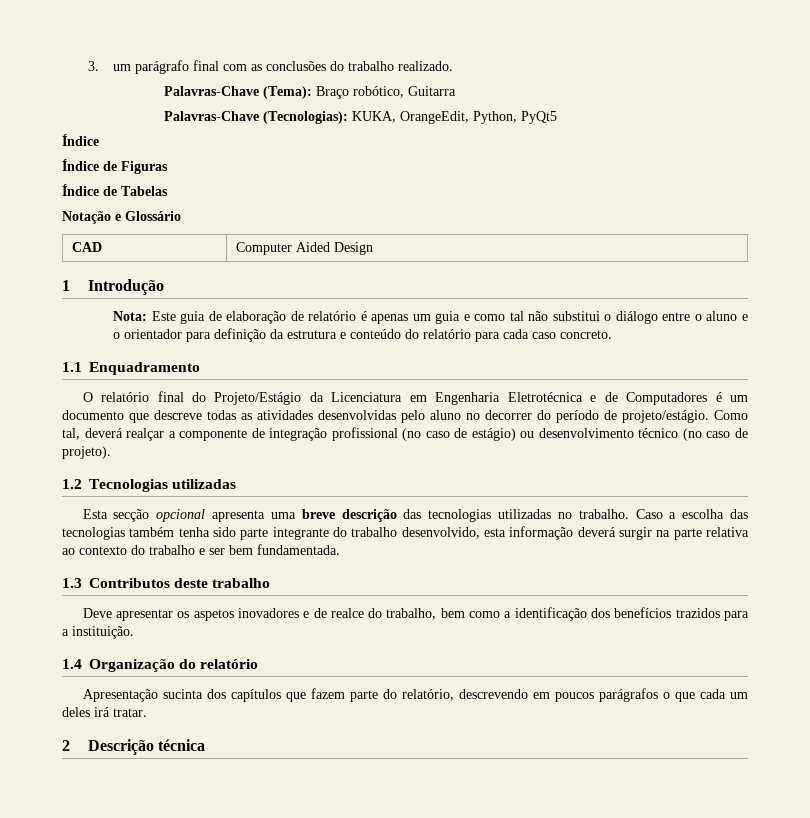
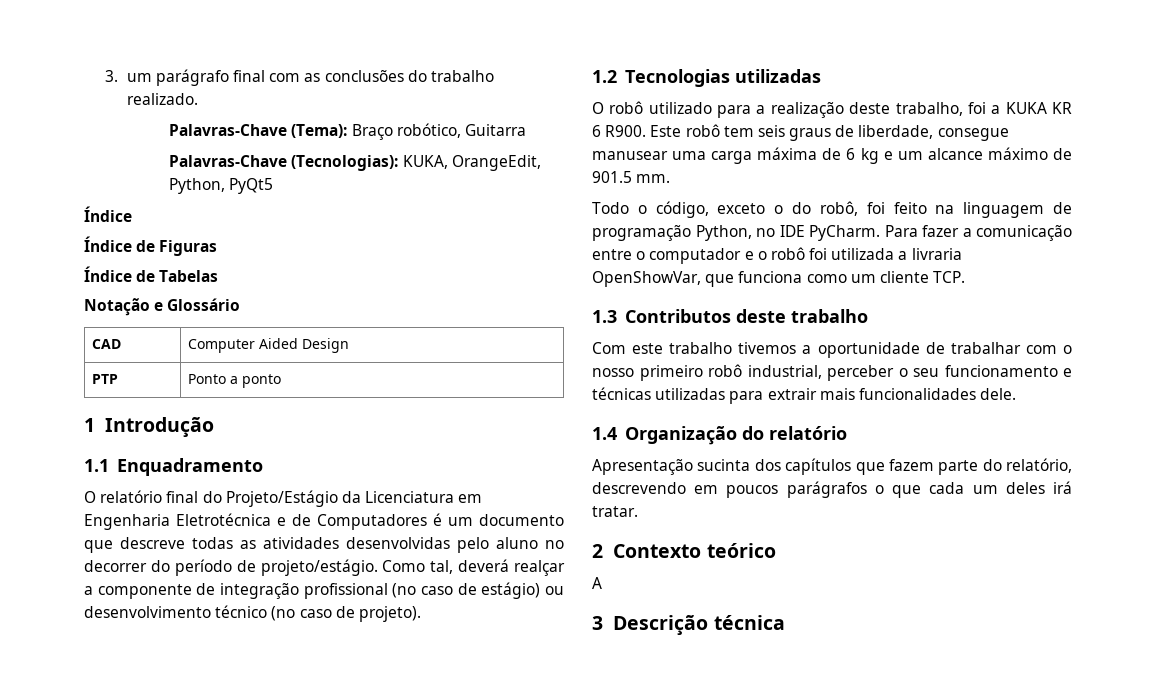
+ PTP | Ponto a ponto
  1 Introdução
- Nota: Este guia de elaboração de relatório é apenas um guia e como tal não substitui o diálogo entre o aluno e o orientador para definição da estrutura e conteúdo do relatório para cada caso concreto.
- Esta secção opcional apresenta uma breve descrição das tecnologias utilizadas no trabalho. Caso a escolha das tecnologias também tenha sido parte integrante do trabalho desenvolvido, esta informação deverá surgir na parte relativa ao contexto do trabalho e ser bem fundamentada.
+ O robô utilizado para a realização deste trabalho, foi a KUKA KR 6 R900. Este robô tem seis graus de liberdade, consegue manusear uma carga máxima de 6 kg e um alcance máximo de 901.5 mm.
+ Todo o código, exceto o do robô, foi feito na linguagem de programação Python, no IDE PyCharm. Para fazer a comunicação entre o computador e o robô foi utilizada a livraria OpenShowVar, que funciona como um cliente TCP.
  1.3 Contributos deste trabalho
- Deve apresentar os aspetos inovadores e de realce do trabalho, bem como a identificação dos benefícios trazidos para a instituição.
+ Com este trabalho tivemos a oportunidade de trabalhar com o nosso primeiro robô industrial, perceber o seu funcionamento e técnicas utilizadas para extrair mais funcionalidades dele.
- 2 Descrição técnica
+ 2 Contexto teórico
+ A
+ 3 Descrição técnica

